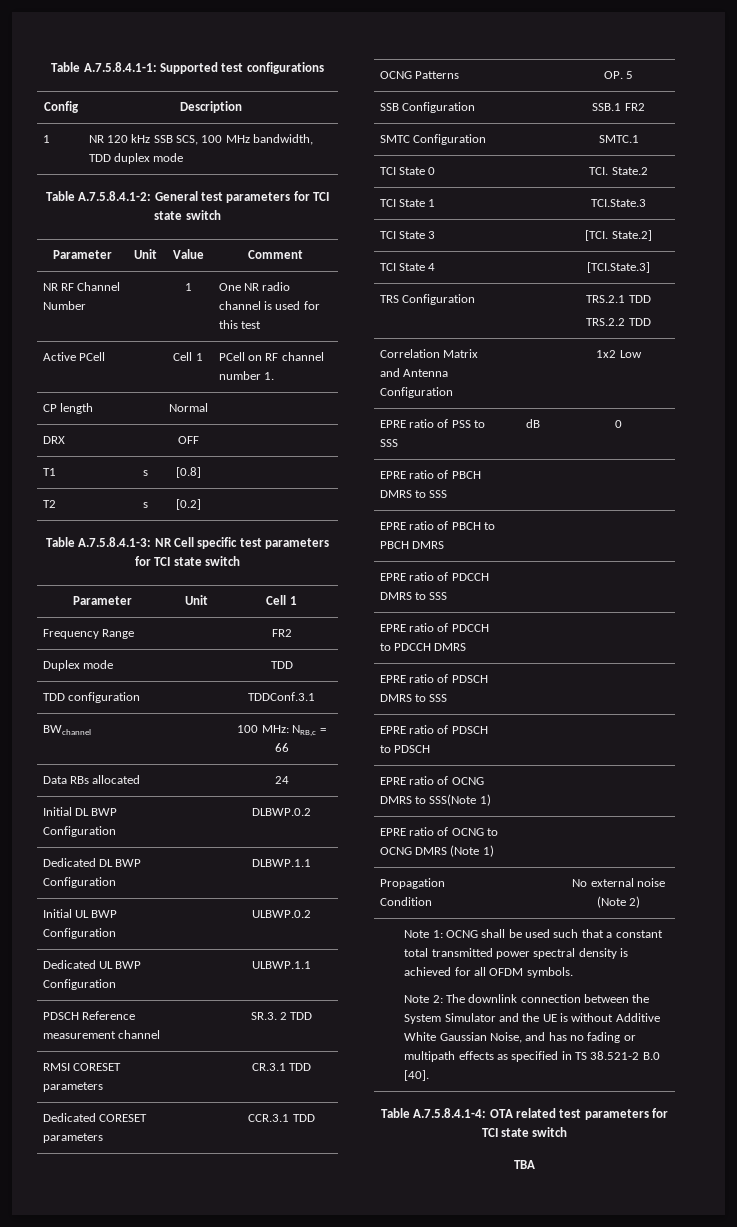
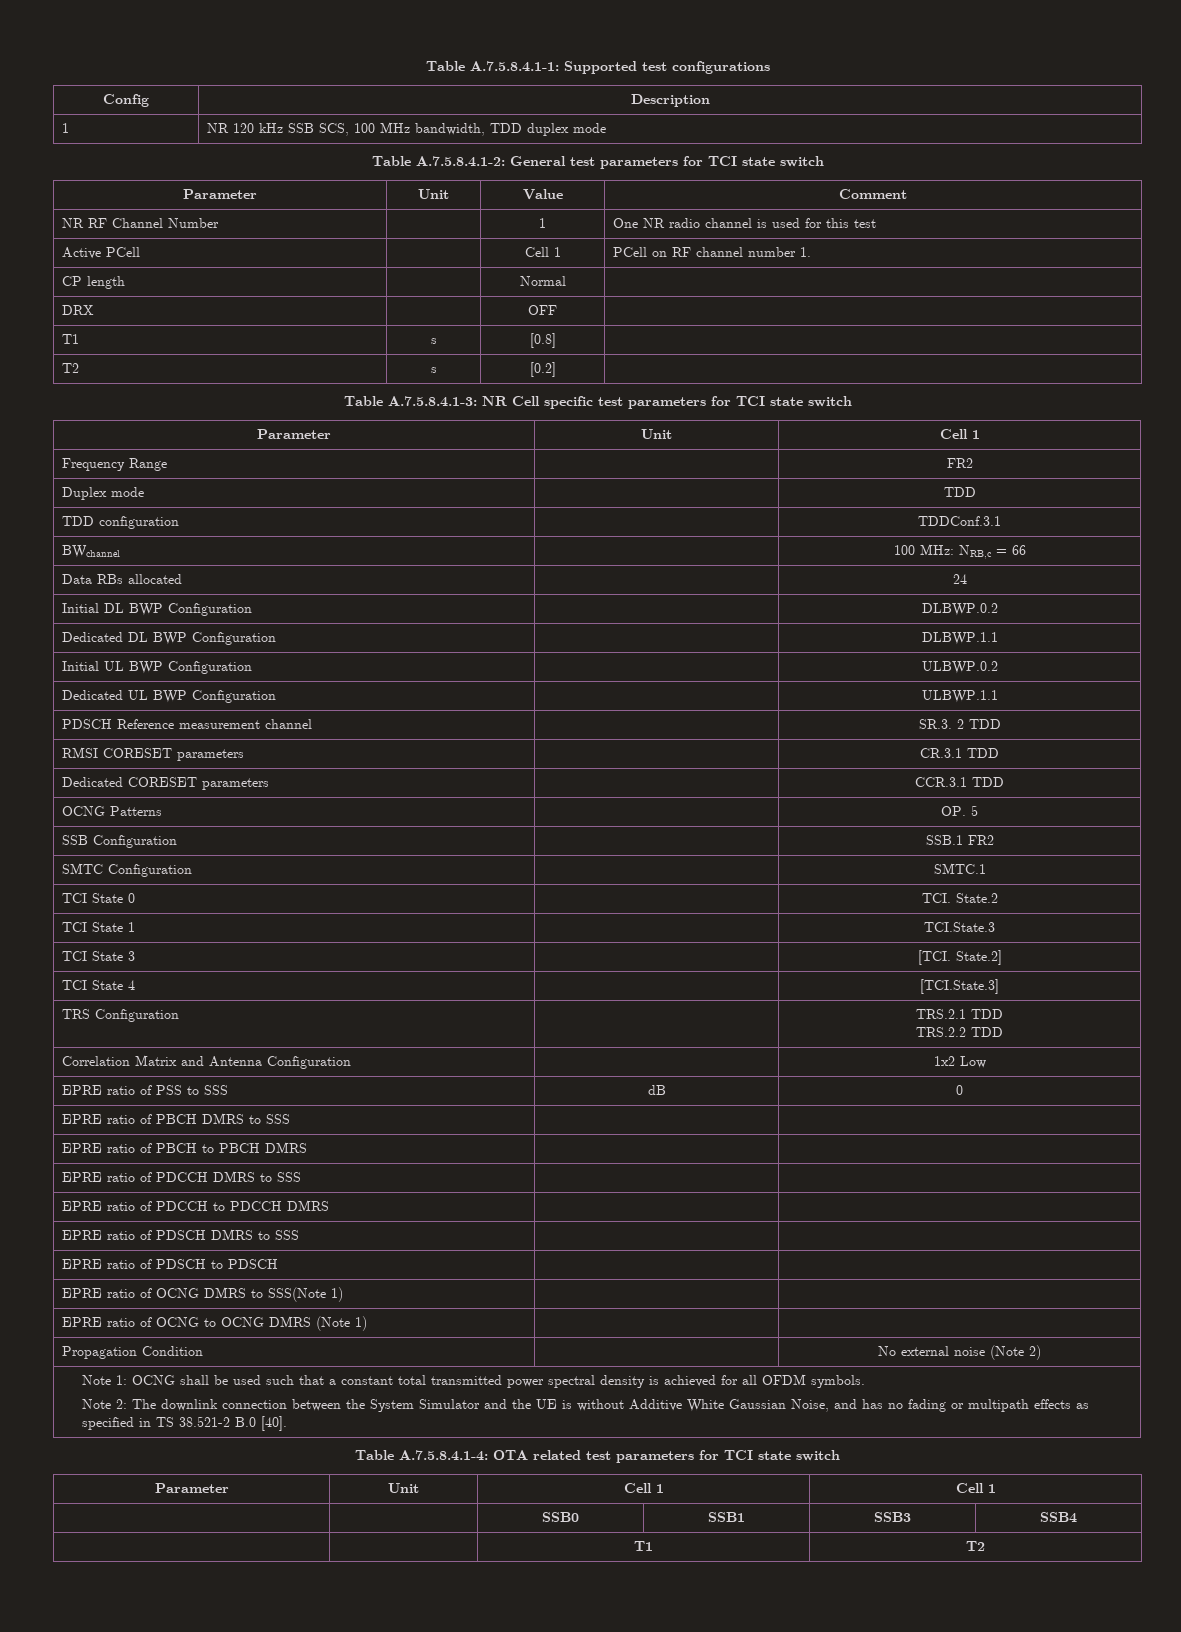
- TBA
+ Parameter | Unit | Cell 1 | Cell 1
+ | | SSB0 | SSB1 | SSB3 | SSB4
+ | | T1 | T2

